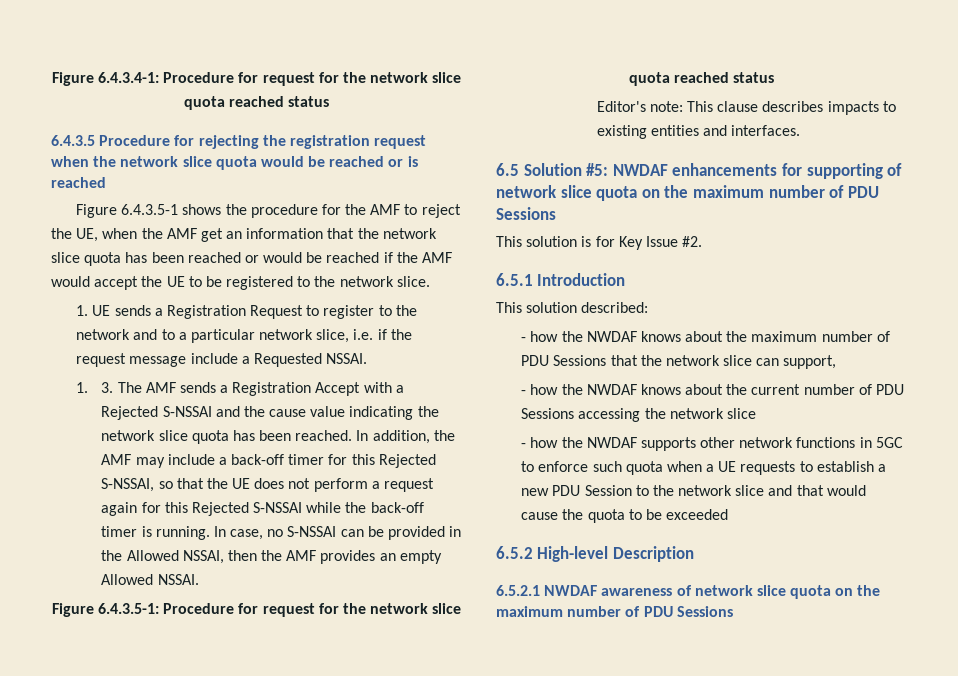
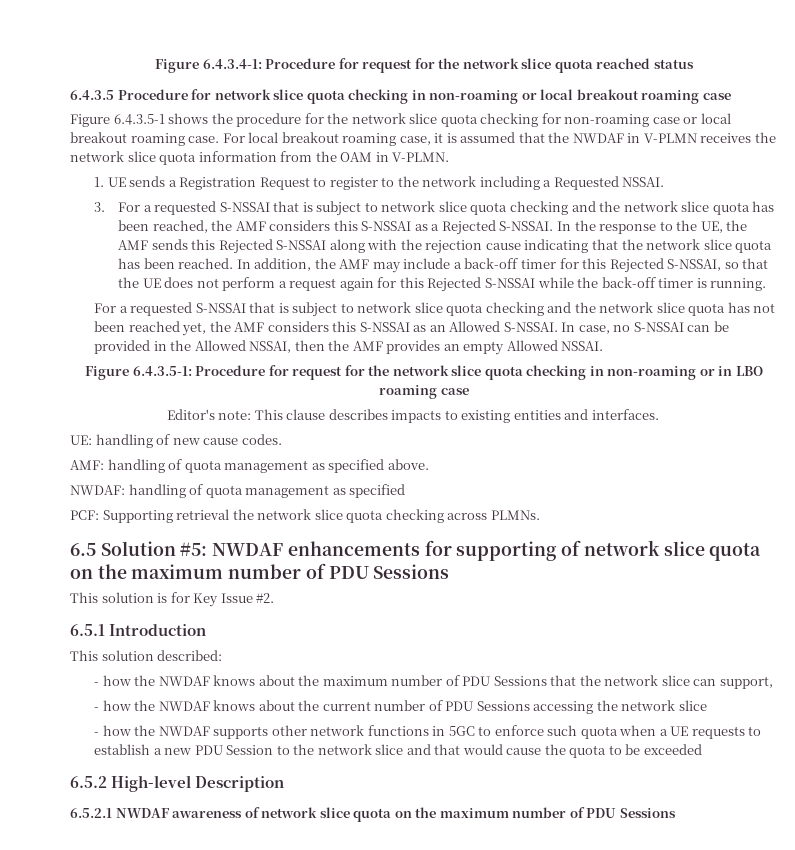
- 6.4.3.5 Procedure for rejecting the registration request when the network slice quota would be reached or is reached
+ 6.4.3.5 Procedure for network slice quota checking in non-roaming or local breakout roaming case
- Figure 6.4.3.5-1 shows the procedure for the AMF to reject the UE, when the AMF get an information that the network slice quota has been reached or would be reached if the AMF would accept the UE to be registered to the network slice.
+ Figure 6.4.3.5-1 shows the procedure for the network slice quota checking for non-roaming case or local breakout roaming case. For local breakout roaming case, it is assumed that the NWDAF in V-PLMN receives the network slice quota information from the OAM in V-PLMN.
- 1. UE sends a Registration Request to register to the network and to a particular network slice, i.e. if the request message include a Requested NSSAI.
- 1. 3. The AMF sends a Registration Accept with a Rejected S-NSSAI and the cause value indicating the network slice quota has been reached.
+ 1. UE sends a Registration Request to register to the network including a Requested NSSAI.
+ 3. For a requested S-NSSAI that is subject to network slice quota checking and the network slice quota has been reached, the AMF considers this S-NSSAI as a Rejected S-NSSAI. In the response to the UE, the AMF sends this Rejected S-NSSAI along with the rejection cause indicating that the network slice quota has been reached.
- In addition, the AMF may include a back-off timer for this Rejected S-NSSAI, so that the UE does not perform a request again for this Rejected S-NSSAI while the back-off timer is running. In case, no S-NSSAI can be provided in the Allowed NSSAI, then the AMF provides an empty Allowed NSSAI.
+ In addition, the AMF may include a back-off timer for this Rejected S-NSSAI, so that the UE does not perform a request again for this Rejected S-NSSAI while the back-off timer is running.
+ For a requested S-NSSAI that is subject to network slice quota checking and the network slice quota has not been reached yet, the AMF considers this S-NSSAI as an Allowed S-NSSAI. In case, no S-NSSAI can be provided in the Allowed NSSAI, then the AMF provides an empty Allowed NSSAI.
- Figure 6.4.3.5-1: Procedure for request for the network slice quota reached status
+ Figure 6.4.3.5-1: Procedure for request for the network slice quota checking in non-roaming or in LBO roaming case
+ UE: handling of new cause codes.
+ AMF: handling of quota management as specified above.
+ NWDAF: handling of quota management as specified
+ PCF: Supporting retrieval the network slice quota checking across PLMNs.

